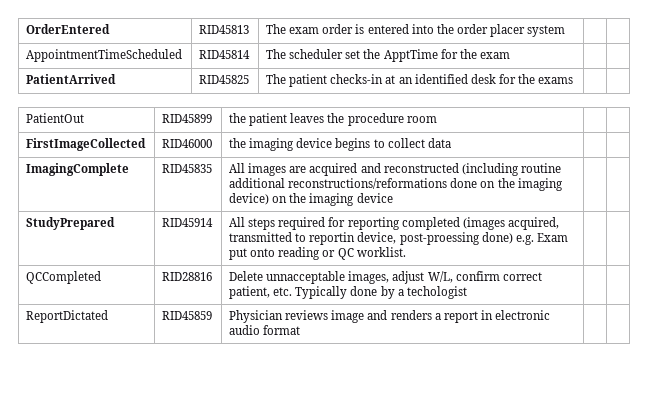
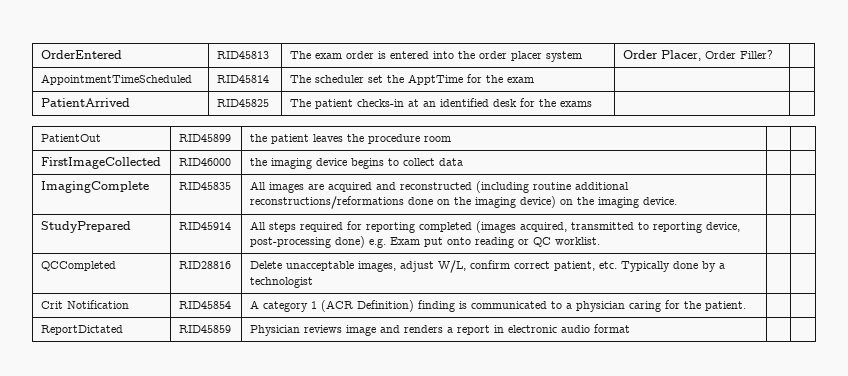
- OrderEntered | RID45813 | The exam order is entered into the order placer system | |
+ OrderEntered | RID45813 | The exam order is entered into the order placer system | Order Placer, Order Filler? |
- ImagingComplete | RID45835 | All images are acquired and reconstructed (including routine additional reconstructions/reformations done on the imaging device) on the imaging device | |
+ ImagingComplete | RID45835 | All images are acquired and reconstructed (including routine additional reconstructions/reformations done on the imaging device) on the imaging device. | |
- StudyPrepared | RID45914 | All steps required for reporting completed (images acquired, transmitted to reportin device, post-proessing done) e.g. Exam put onto reading or QC worklist. | |
+ StudyPrepared | RID45914 | All steps required for reporting completed (images acquired, transmitted to reporting device, post-processing done) e.g. Exam put onto reading or QC worklist. | |
- QCCompleted | RID28816 | Delete unnacceptable images, adjust W/L, confirm correct patient, etc. Typically done by a techologist | |
+ QCCompleted | RID28816 | Delete unacceptable images, adjust W/L, confirm correct patient, etc. Typically done by a technologist | |
+ Crit Notification | RID45854 | A category 1 (ACR Definition) finding is communicated to a physician caring for the patient. | |

